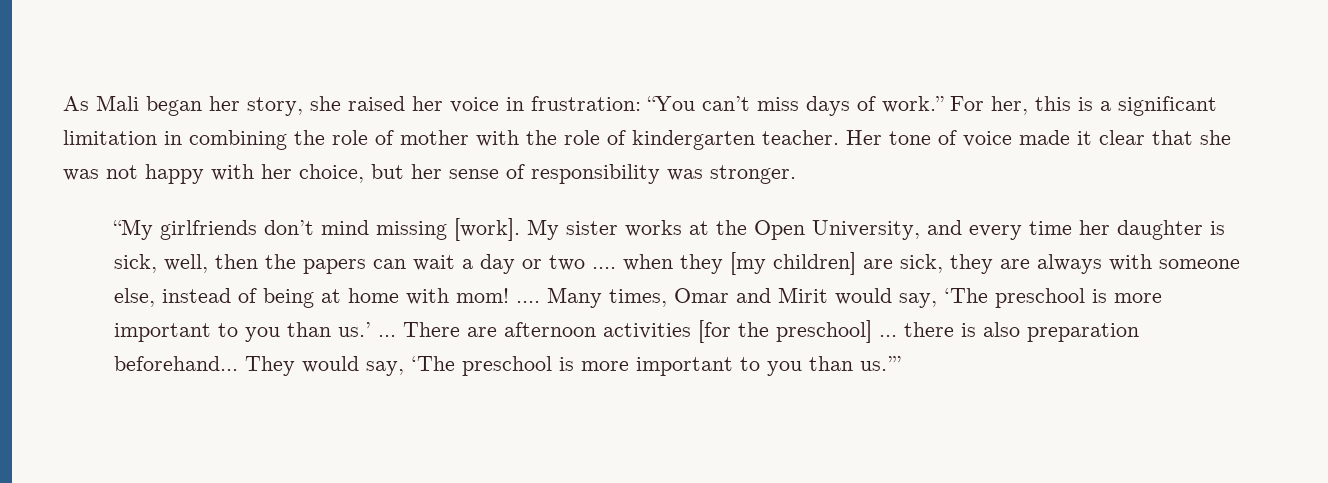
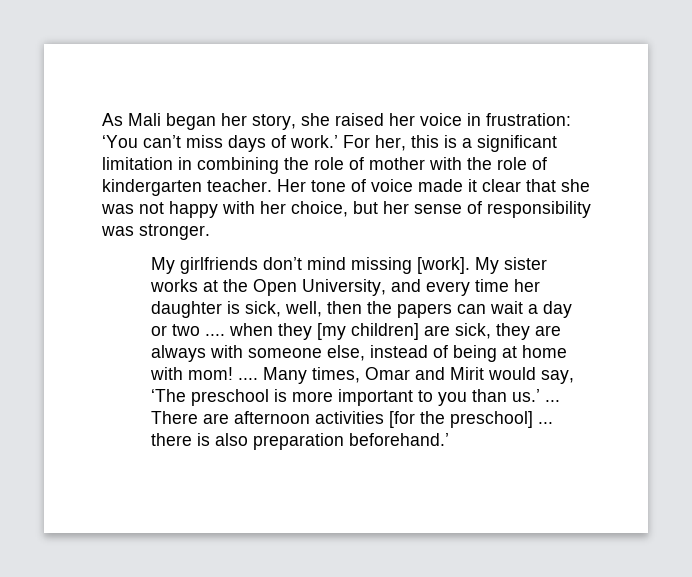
- As Mali began her story, she raised her voice in frustration: “You can’t miss days of work.”
+ As Mali began her story, she raised her voice in frustration: ‘You can’t miss days of work.’
- “My girlfriends don’t mind missing [work].
+ My girlfriends don’t mind missing [work].
- There are afternoon activities [for the preschool] ... there is also preparation beforehand... They would say, ‘The preschool is more important to you than us.’”
+ There are afternoon activities [for the preschool] ... there is also preparation beforehand.’

